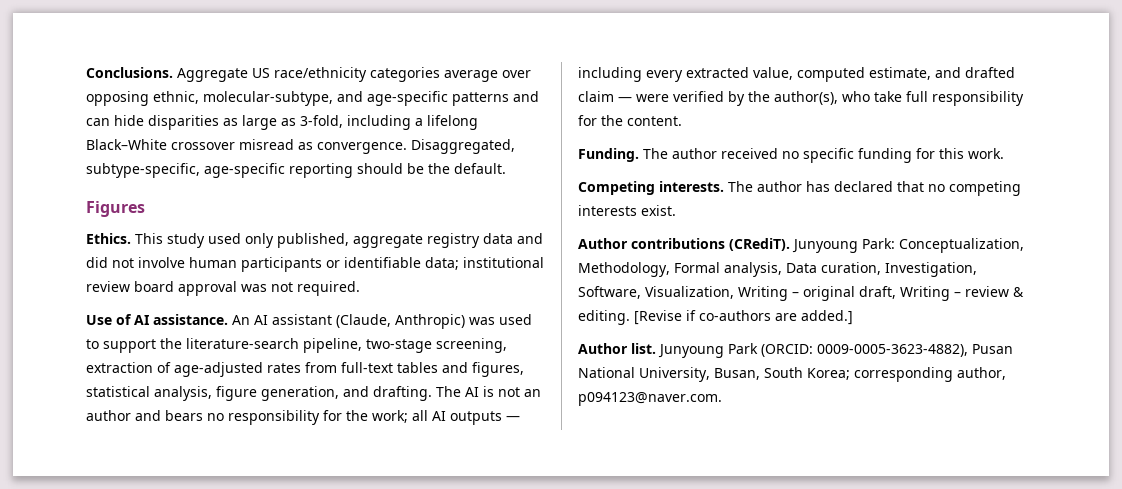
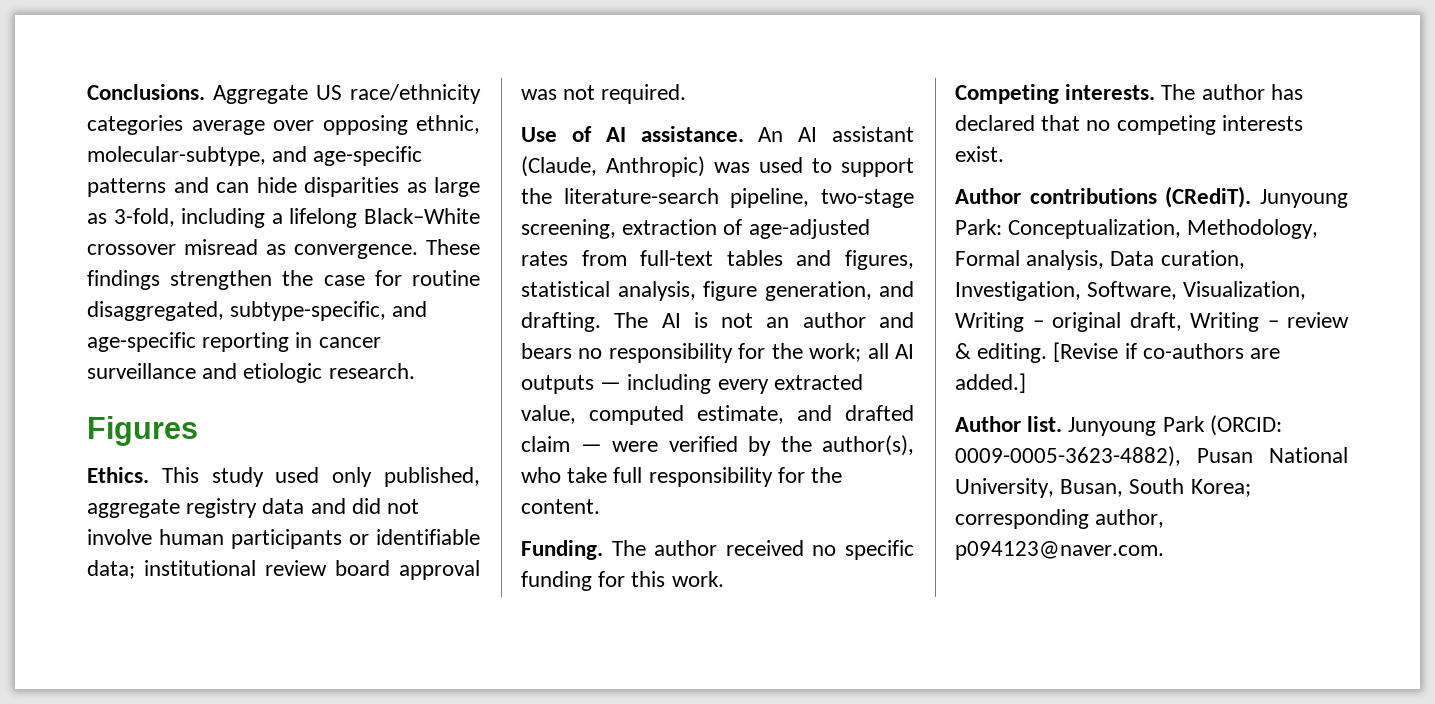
- Disaggregated, subtype-specific, age-specific reporting should be the default.
+ These findings strengthen the case for routine disaggregated, subtype-specific, and age-specific reporting in cancer surveillance and etiologic research.

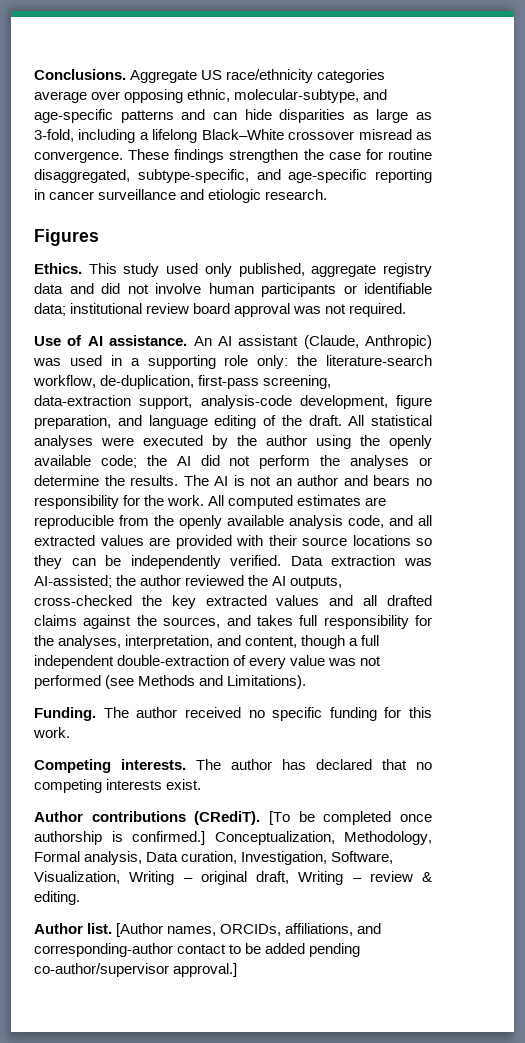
- An AI assistant (Claude, Anthropic) was used to support the literature-search pipeline, two-stage screening, extraction of age-adjusted rates from full-text tables and figures, statistical analysis, figure generation, and drafting.
+ An AI assistant (Claude, Anthropic) was used in a supporting role only: the literature-search workflow, de-duplication, first-pass screening, data-extraction support, analysis-code development, figure preparation, and language editing of the draft. All statistical analyses were executed by the author using the openly available code; the AI did not perform the analyses or determine the results.
- The AI is not an author and bears no responsibility for the work; all AI outputs — including every extracted value, computed estimate, and drafted claim — were verified by the author(s), who take full responsibility for the content.
+ The AI is not an author and bears no responsibility for the work. All computed estimates are reproducible from the openly available analysis code, and all extracted values are provided with their source locations so they can be independently verified. Data extraction was AI-assisted; the author reviewed the AI outputs, cross-checked the key extracted values and all drafted claims against the sources, and takes full responsibility for the analyses, interpretation, and content, though a full independent double-extraction of every value was not performed (see Methods and Limitations).
- Junyoung Park: Conceptualization, Methodology, Formal analysis, Data curation, Investigation, Software, Visualization, Writing – original draft, Writing – review & editing. [Revise if co-authors are added.]
- Author list. Junyoung Park (ORCID: 0009-0005-3623-4882), Pusan National University, Busan, South Korea; corresponding author, p094123@naver.com.
+ [To be completed once authorship is confirmed.] Conceptualization, Methodology, Formal analysis, Data curation, Investigation, Software, Visualization, Writing – original draft, Writing – review & editing.
+ Author list. [Author names, ORCIDs, affiliations, and corresponding-author contact to be added pending co-author/supervisor approval.]

